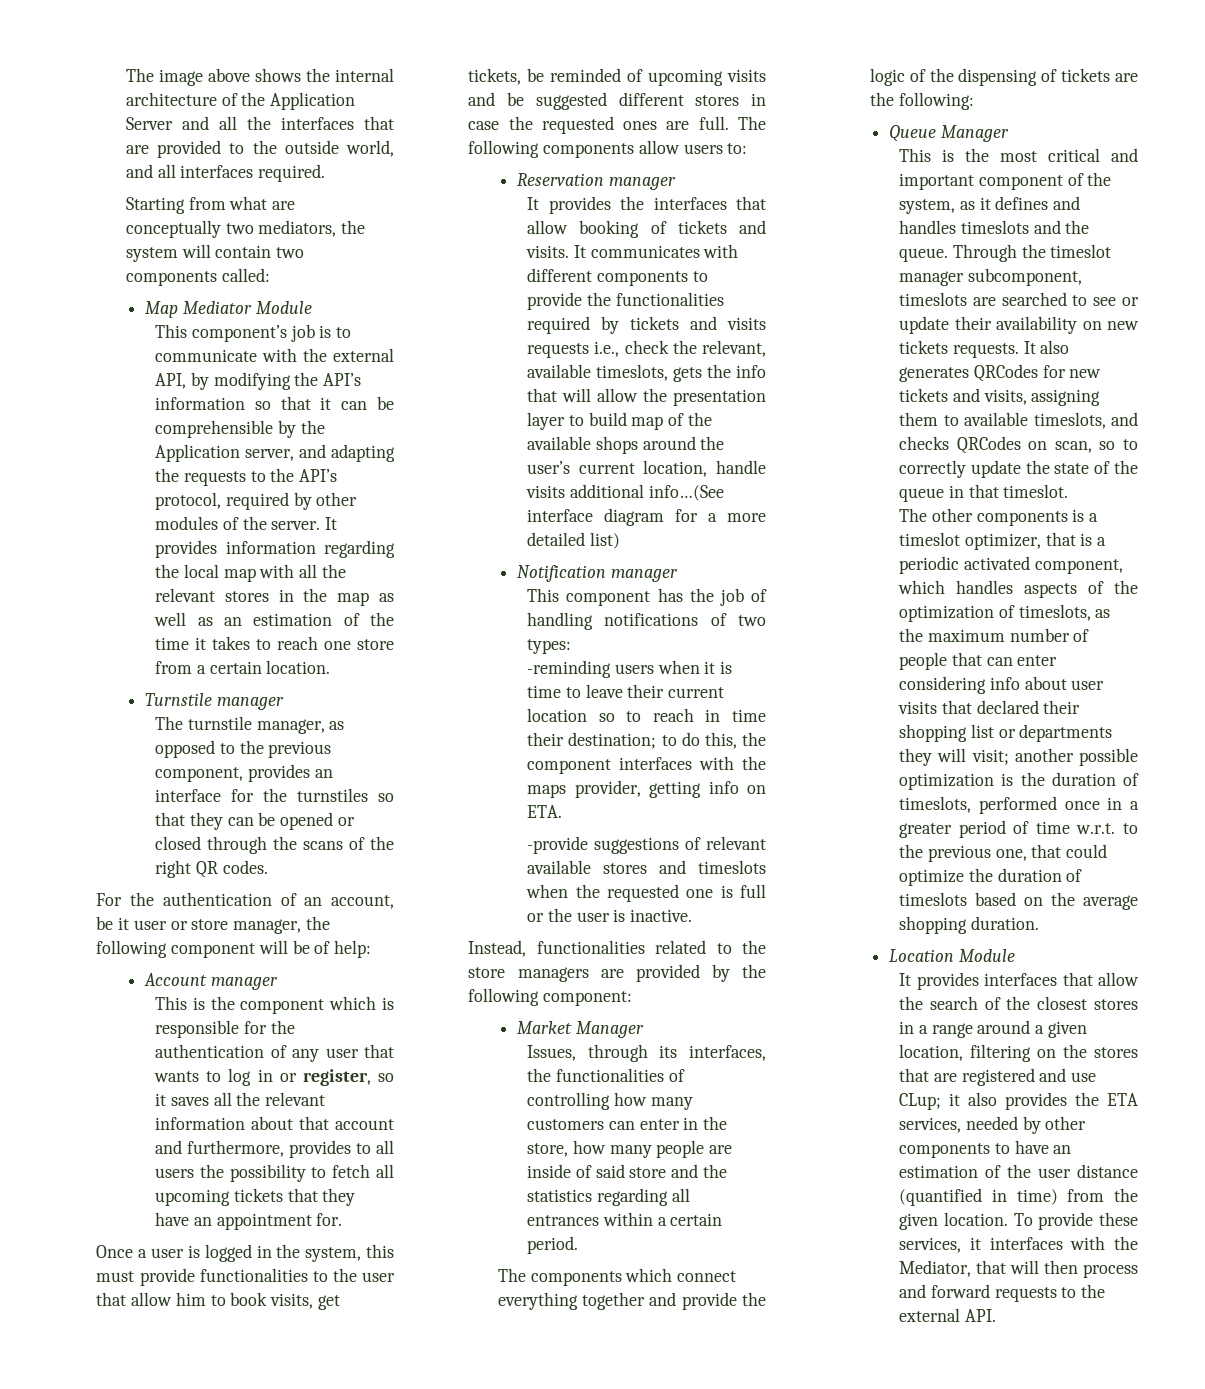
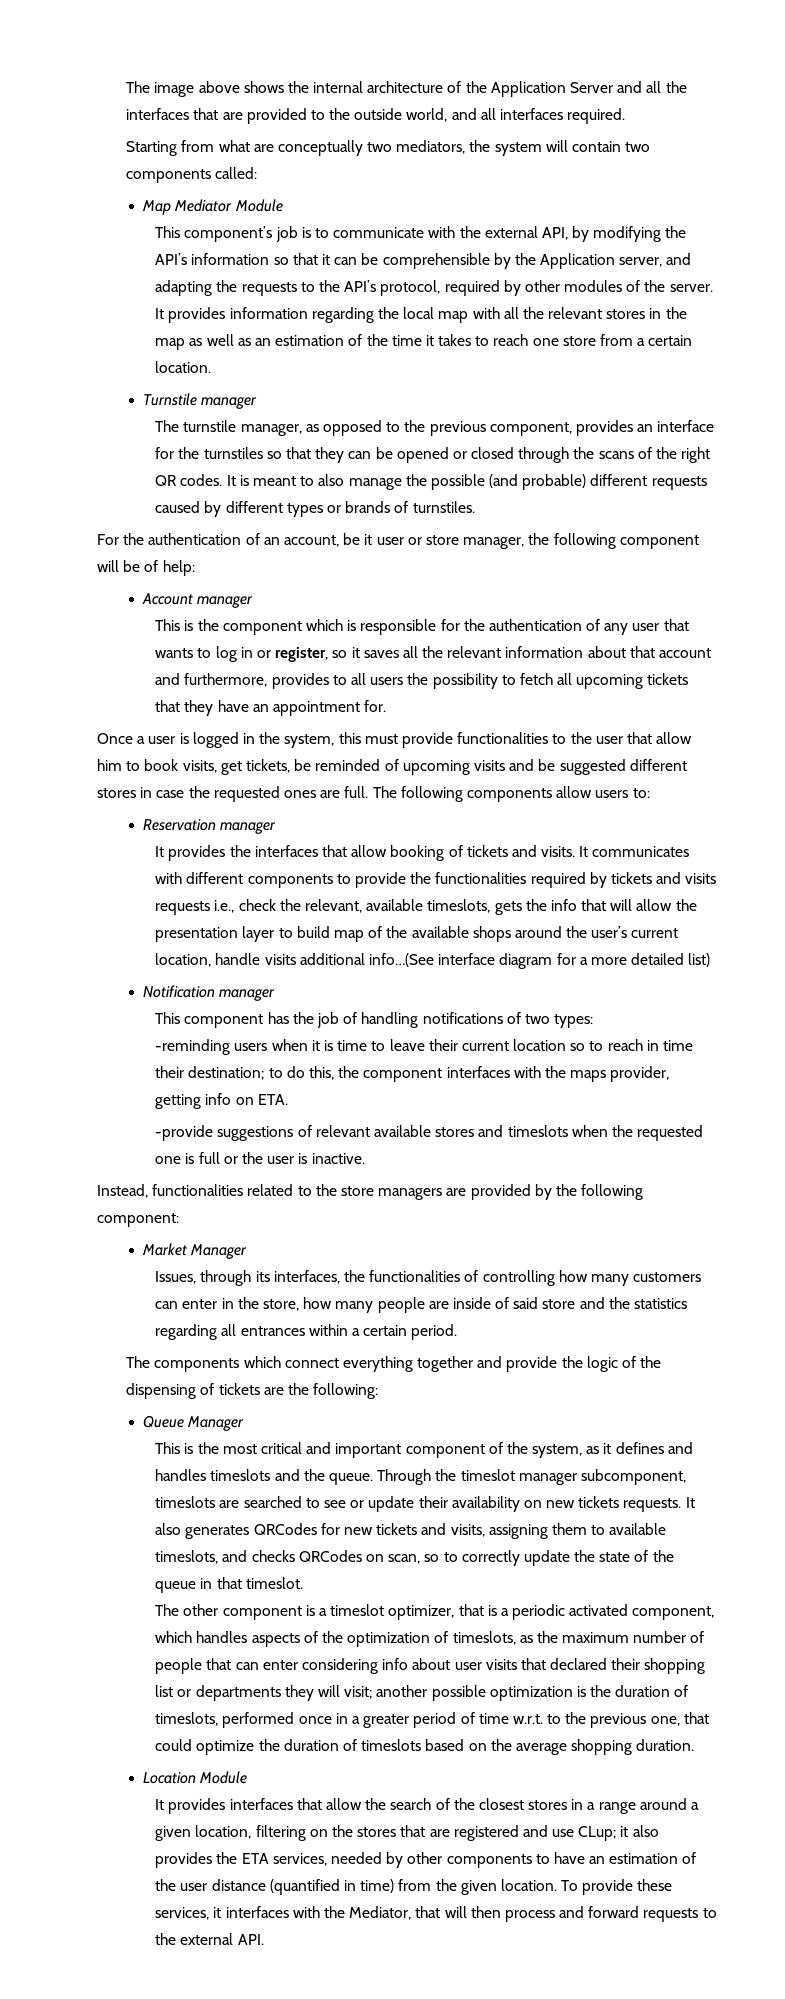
+ It is meant to also manage the possible (and probable) different requests caused by different types or brands of turnstiles.
- The other components is a timeslot optimizer, that is a periodic activated component, which handles aspects of the optimization of timeslots, as the maximum number of people that can enter considering info about user visits that declared their shopping list or departments they will visit;
+ The other component is a timeslot optimizer, that is a periodic activated component, which handles aspects of the optimization of timeslots, as the maximum number of people that can enter considering info about user visits that declared their shopping list or departments they will visit;

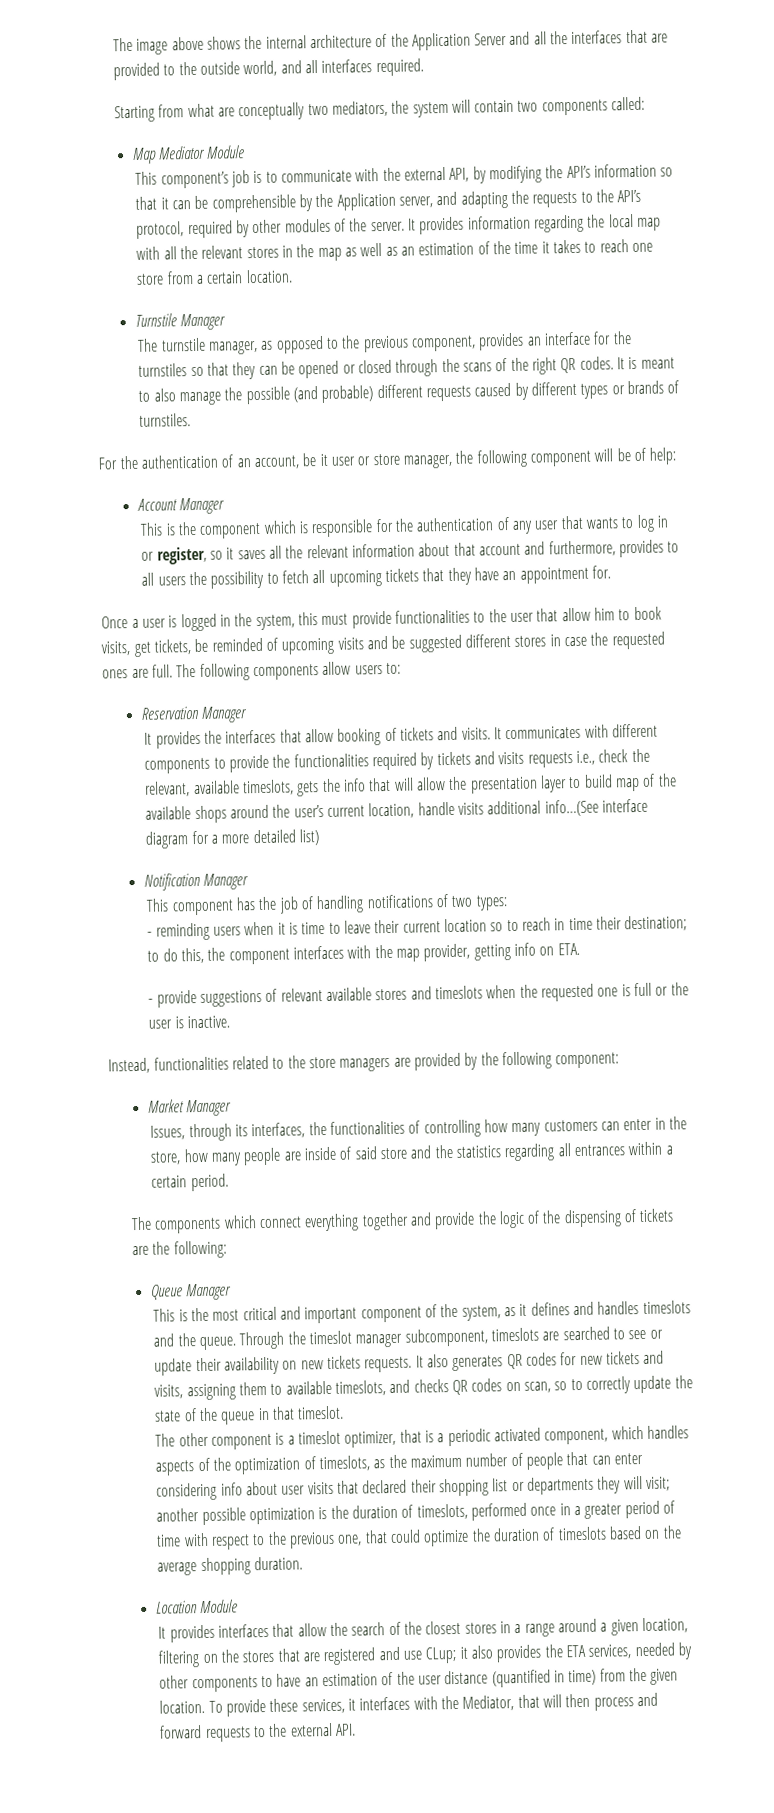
- Turnstile manager
+ Turnstile Manager
- Account manager
+ Account Manager
- Reservation manager
+ Reservation Manager
- Notification manager
+ Notification Manager
- -reminding users when it is time to leave their current location so to reach in time their destination; to do this, the component interfaces with the maps provider, getting info on ETA.
+ - reminding users when it is time to leave their current location so to reach in time their destination; to do this, the component interfaces with the map provider, getting info on ETA.
- -provide suggestions of relevant available stores and timeslots when the requested one is full or the user is inactive.
+ - provide suggestions of relevant available stores and timeslots when the requested one is full or the user is inactive.
- It also generates QRCodes for new tickets and visits, assigning them to available timeslots, and checks QRCodes on scan, so to correctly update the state of the queue in that timeslot.
+ It also generates QR codes for new tickets and visits, assigning them to available timeslots, and checks QR codes on scan, so to correctly update the state of the queue in that timeslot.
- another possible optimization is the duration of timeslots, performed once in a greater period of time w.r.t. to the previous one, that could optimize the duration of timeslots based on the average shopping duration.
+ another possible optimization is the duration of timeslots, performed once in a greater period of time with respect to the previous one, that could optimize the duration of timeslots based on the average shopping duration.

